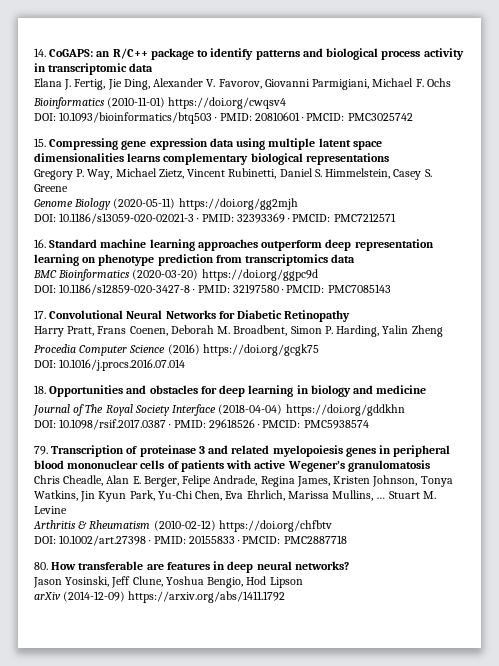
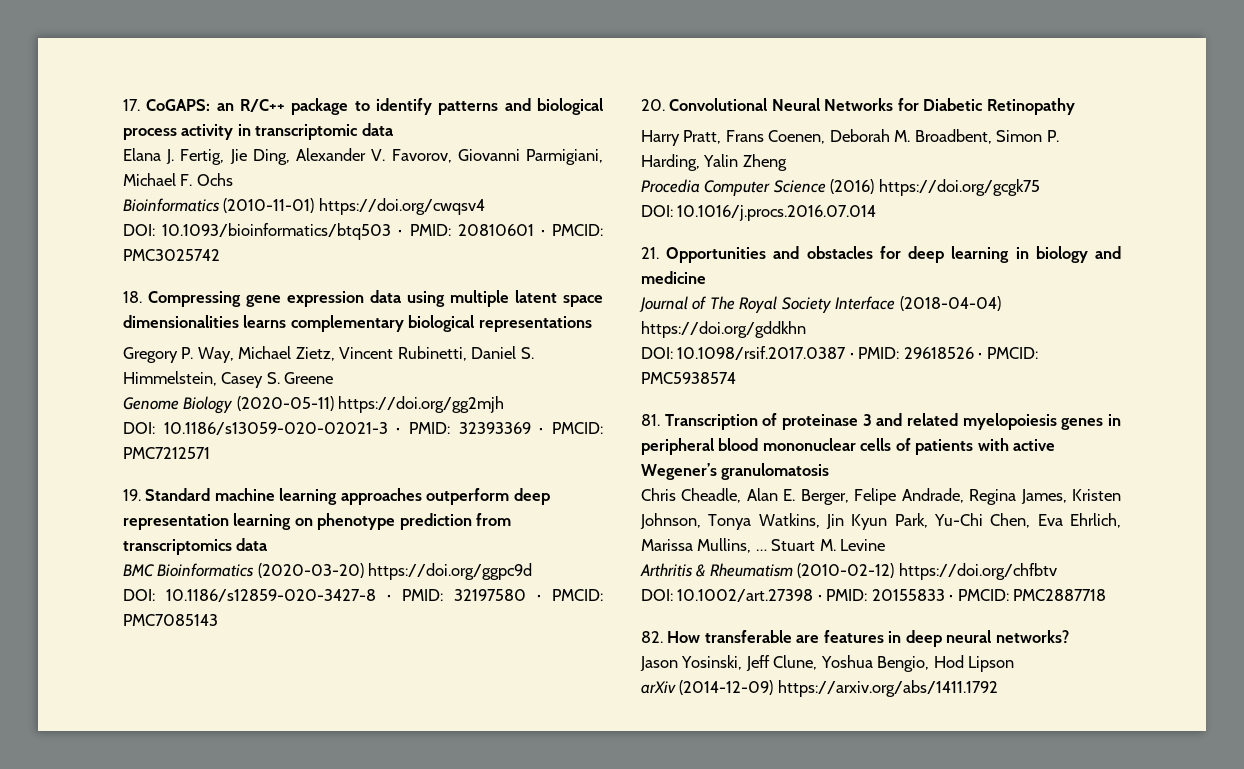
- 14. CoGAPS: an R/C++ package to identify patterns and biological process activity in transcriptomic data
+ 17. CoGAPS: an R/C++ package to identify patterns and biological process activity in transcriptomic data
- 15. Compressing gene expression data using multiple latent space dimensionalities learns complementary biological representations
+ 18. Compressing gene expression data using multiple latent space dimensionalities learns complementary biological representations
- 16. Standard machine learning approaches outperform deep representation learning on phenotype prediction from transcriptomics data
+ 19. Standard machine learning approaches outperform deep representation learning on phenotype prediction from transcriptomics data
- 17. Convolutional Neural Networks for Diabetic Retinopathy
+ 20. Convolutional Neural Networks for Diabetic Retinopathy
- 18. Opportunities and obstacles for deep learning in biology and medicine
+ 21. Opportunities and obstacles for deep learning in biology and medicine
- 79. Transcription of proteinase 3 and related myelopoiesis genes in peripheral blood mononuclear cells of patients with active Wegener’s granulomatosis
+ 81. Transcription of proteinase 3 and related myelopoiesis genes in peripheral blood mononuclear cells of patients with active Wegener’s granulomatosis
- 80. How transferable are features in deep neural networks?
+ 82. How transferable are features in deep neural networks?

